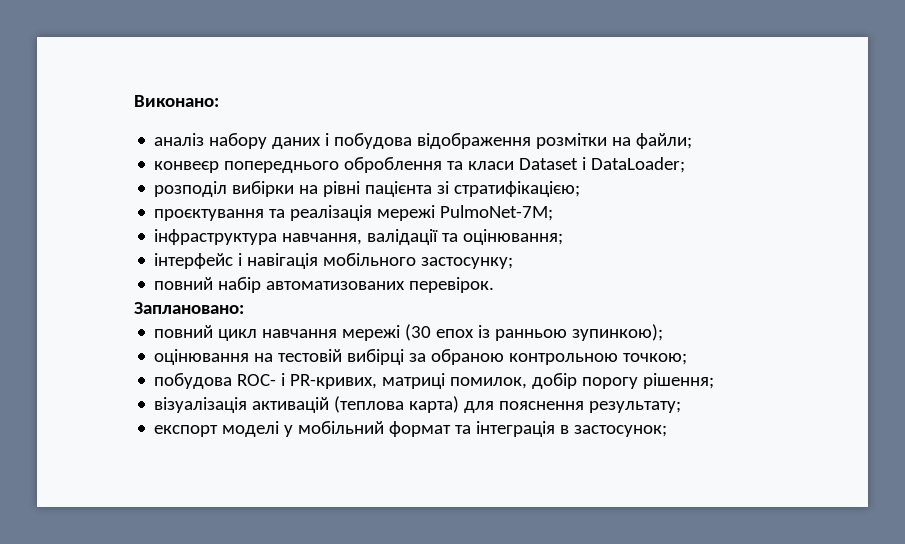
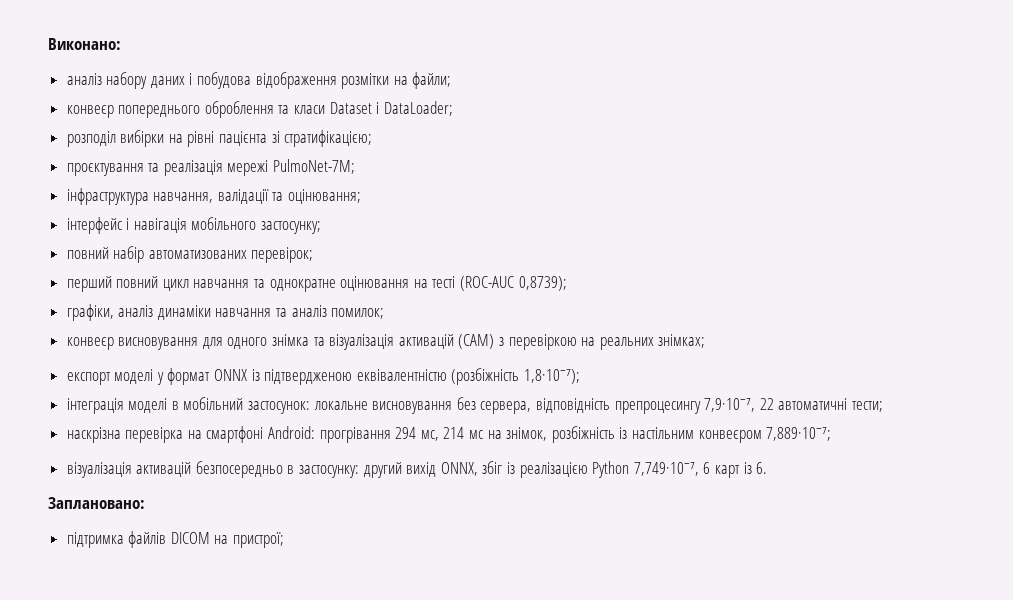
- повний набір автоматизованих перевірок.
+ повний набір автоматизованих перевірок;
+ перший повний цикл навчання та однократне оцінювання на тесті (ROC-AUC 0,8739);
+ графіки, аналіз динаміки навчання та аналіз помилок;
+ конвеєр висновування для одного знімка та візуалізація активацій (CAM) з перевіркою на реальних знімках;
+ експорт моделі у формат ONNX із підтвердженою еквівалентністю (розбіжність 1,8·10⁻⁷);
+ інтеграція моделі в мобільний застосунок: локальне висновування без сервера, відповідність препроцесингу 7,9·10⁻⁷, 22 автоматичні тести;
+ наскрізна перевірка на смартфоні Android: прогрівання 294 мс, 214 мс на знімок, розбіжність із настільним конвеєром 7,889·10⁻⁷;
+ візуалізація активацій безпосередньо в застосунку: другий вихід ONNX, збіг із реалізацією Python 7,749·10⁻⁷, 6 карт із 6.
  Заплановано:
- повний цикл навчання мережі (30 епох із ранньою зупинкою);
- оцінювання на тестовій вибірці за обраною контрольною точкою;
- побудова ROC- і PR-кривих, матриці помилок, добір порогу рішення;
- візуалізація активацій (теплова карта) для пояснення результату;
- експорт моделі у мобільний формат та інтеграція в застосунок;
+ підтримка файлів DICOM на пристрої;

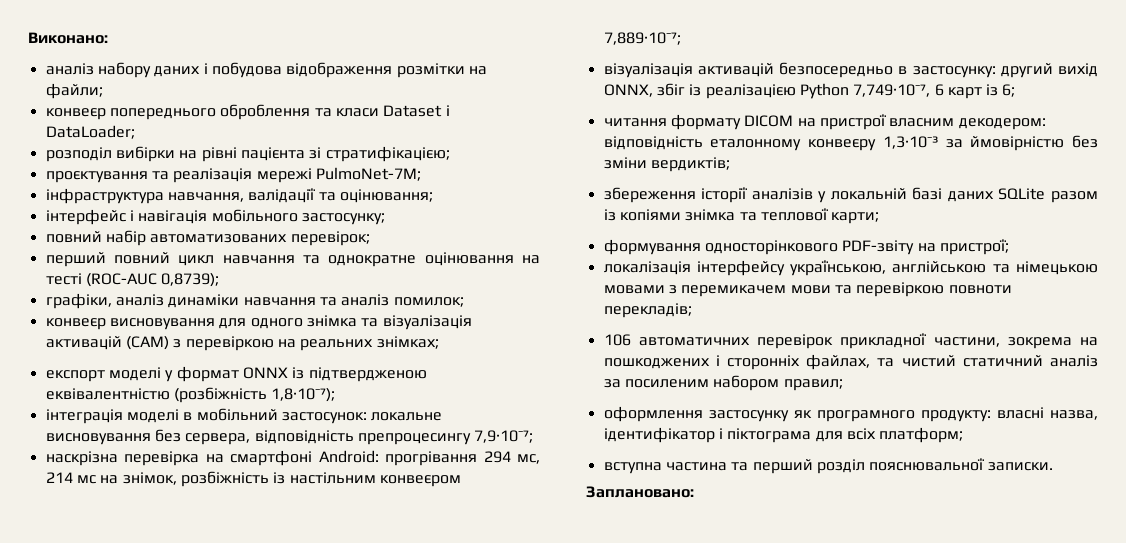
- інтеграція моделі в мобільний застосунок: локальне висновування без сервера, відповідність препроцесингу 7,9·10⁻⁷, 22 автоматичні тести;
+ інтеграція моделі в мобільний застосунок: локальне висновування без сервера, відповідність препроцесингу 7,9·10⁻⁷;
- візуалізація активацій безпосередньо в застосунку: другий вихід ONNX, збіг із реалізацією Python 7,749·10⁻⁷, 6 карт із 6.
+ візуалізація активацій безпосередньо в застосунку: другий вихід ONNX, збіг із реалізацією Python 7,749·10⁻⁷, 6 карт із 6;
+ читання формату DICOM на пристрої власним декодером: відповідність еталонному конвеєру 1,3·10⁻³ за ймовірністю без зміни вердиктів;
+ збереження історії аналізів у локальній базі даних SQLite разом із копіями знімка та теплової карти;
+ формування односторінкового PDF-звіту на пристрої;
+ локалізація інтерфейсу українською, англійською та німецькою мовами з перемикачем мови та перевіркою повноти перекладів;
+ 106 автоматичних перевірок прикладної частини, зокрема на пошкоджених і сторонніх файлах, та чистий статичний аналіз за посиленим набором правил;
+ оформлення застосунку як програмного продукту: власні назва, ідентифікатор і піктограма для всіх платформ;
+ вступна частина та перший розділ пояснювальної записки.
  Заплановано:
- підтримка файлів DICOM на пристрої;

